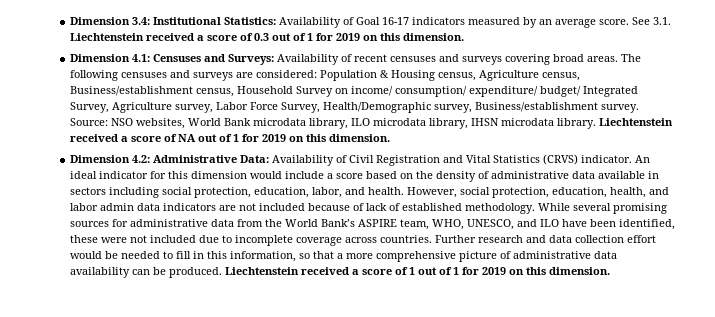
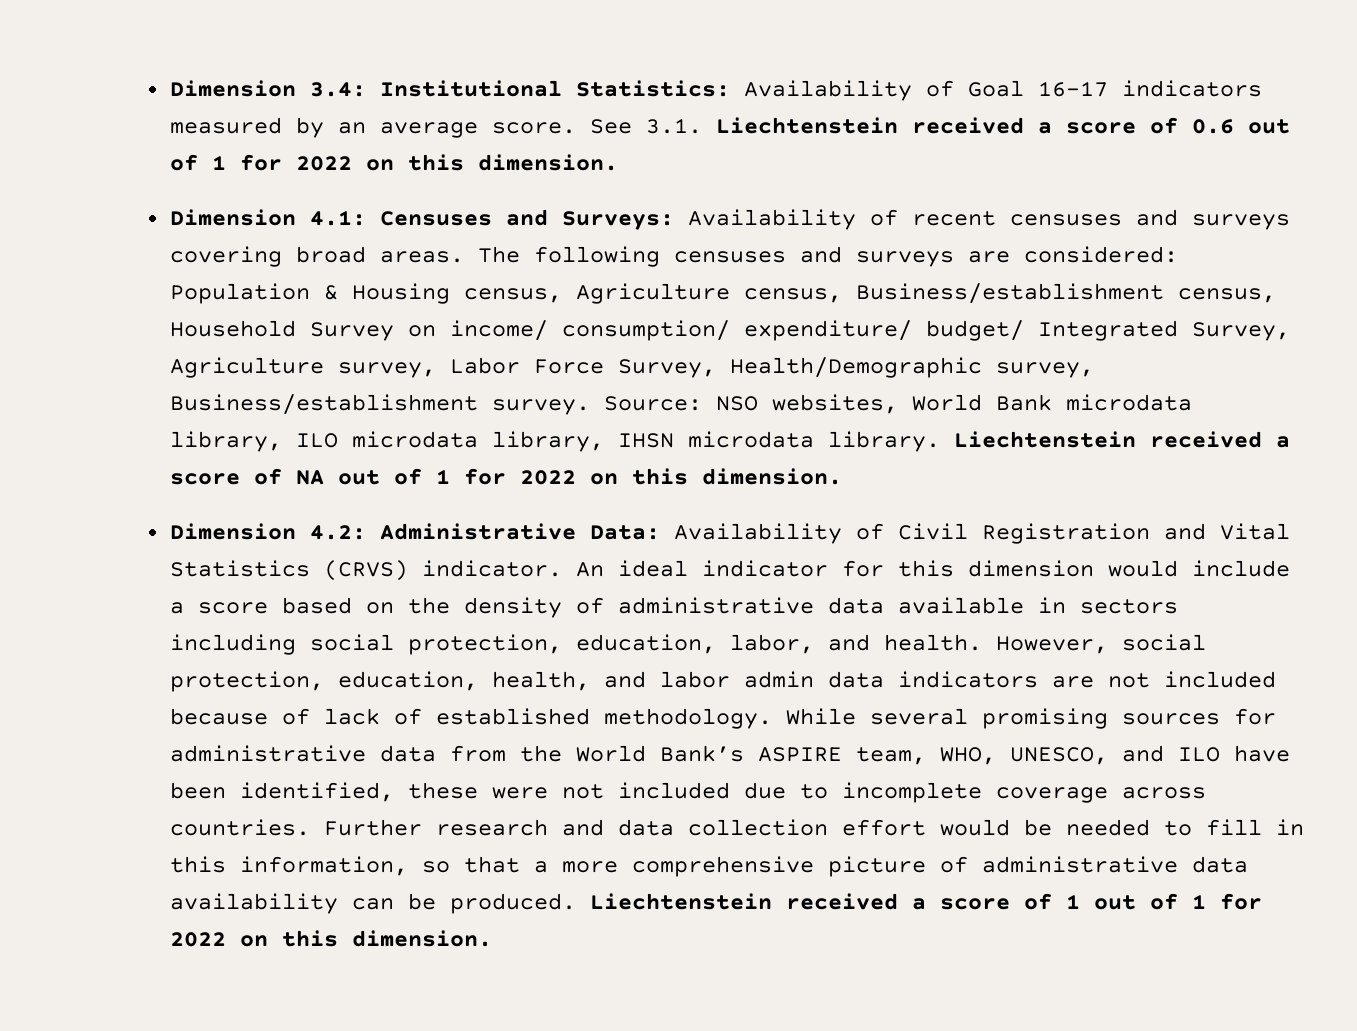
- See 3.1. Liechtenstein received a score of 0.3 out of 1 for 2019 on this dimension.
+ See 3.1. Liechtenstein received a score of 0.6 out of 1 for 2022 on this dimension.
- Liechtenstein received a score of NA out of 1 for 2019 on this dimension.
+ Liechtenstein received a score of NA out of 1 for 2022 on this dimension.
- Liechtenstein received a score of 1 out of 1 for 2019 on this dimension.
+ Liechtenstein received a score of 1 out of 1 for 2022 on this dimension.

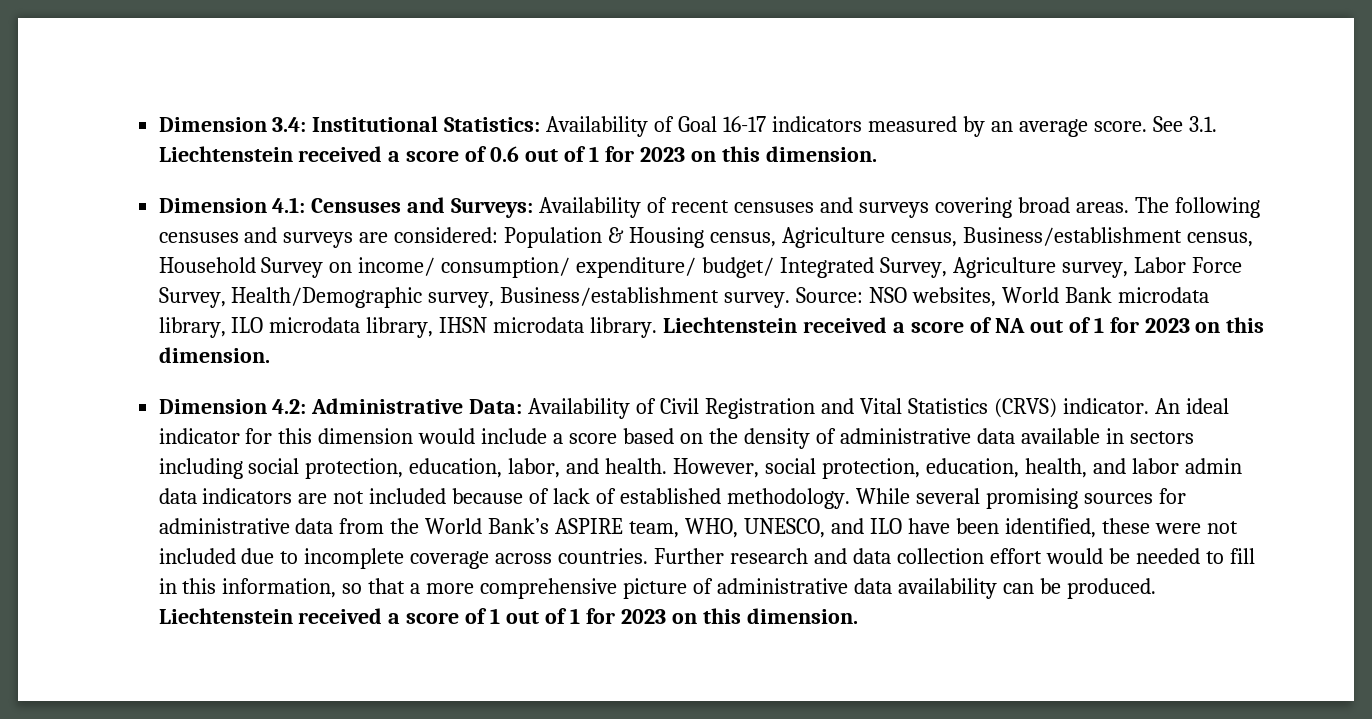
- See 3.1. Liechtenstein received a score of 0.6 out of 1 for 2022 on this dimension.
+ See 3.1. Liechtenstein received a score of 0.6 out of 1 for 2023 on this dimension.
- Liechtenstein received a score of NA out of 1 for 2022 on this dimension.
+ Liechtenstein received a score of NA out of 1 for 2023 on this dimension.
- Liechtenstein received a score of 1 out of 1 for 2022 on this dimension.
+ Liechtenstein received a score of 1 out of 1 for 2023 on this dimension.

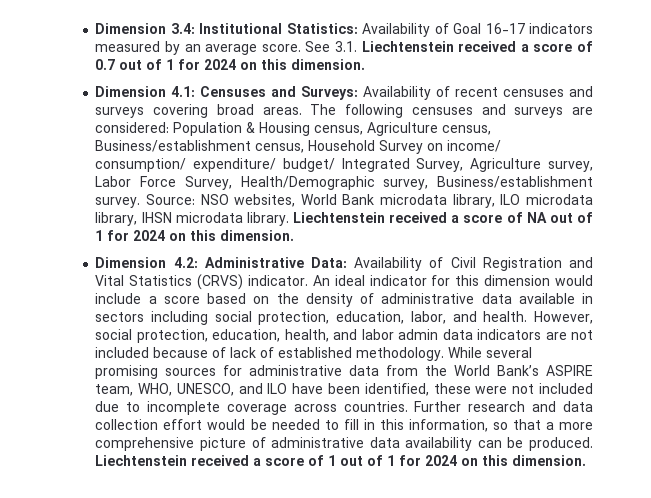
- See 3.1. Liechtenstein received a score of 0.6 out of 1 for 2023 on this dimension.
+ See 3.1. Liechtenstein received a score of 0.7 out of 1 for 2024 on this dimension.
- Liechtenstein received a score of NA out of 1 for 2023 on this dimension.
+ Liechtenstein received a score of NA out of 1 for 2024 on this dimension.
- Liechtenstein received a score of 1 out of 1 for 2023 on this dimension.
+ Liechtenstein received a score of 1 out of 1 for 2024 on this dimension.

